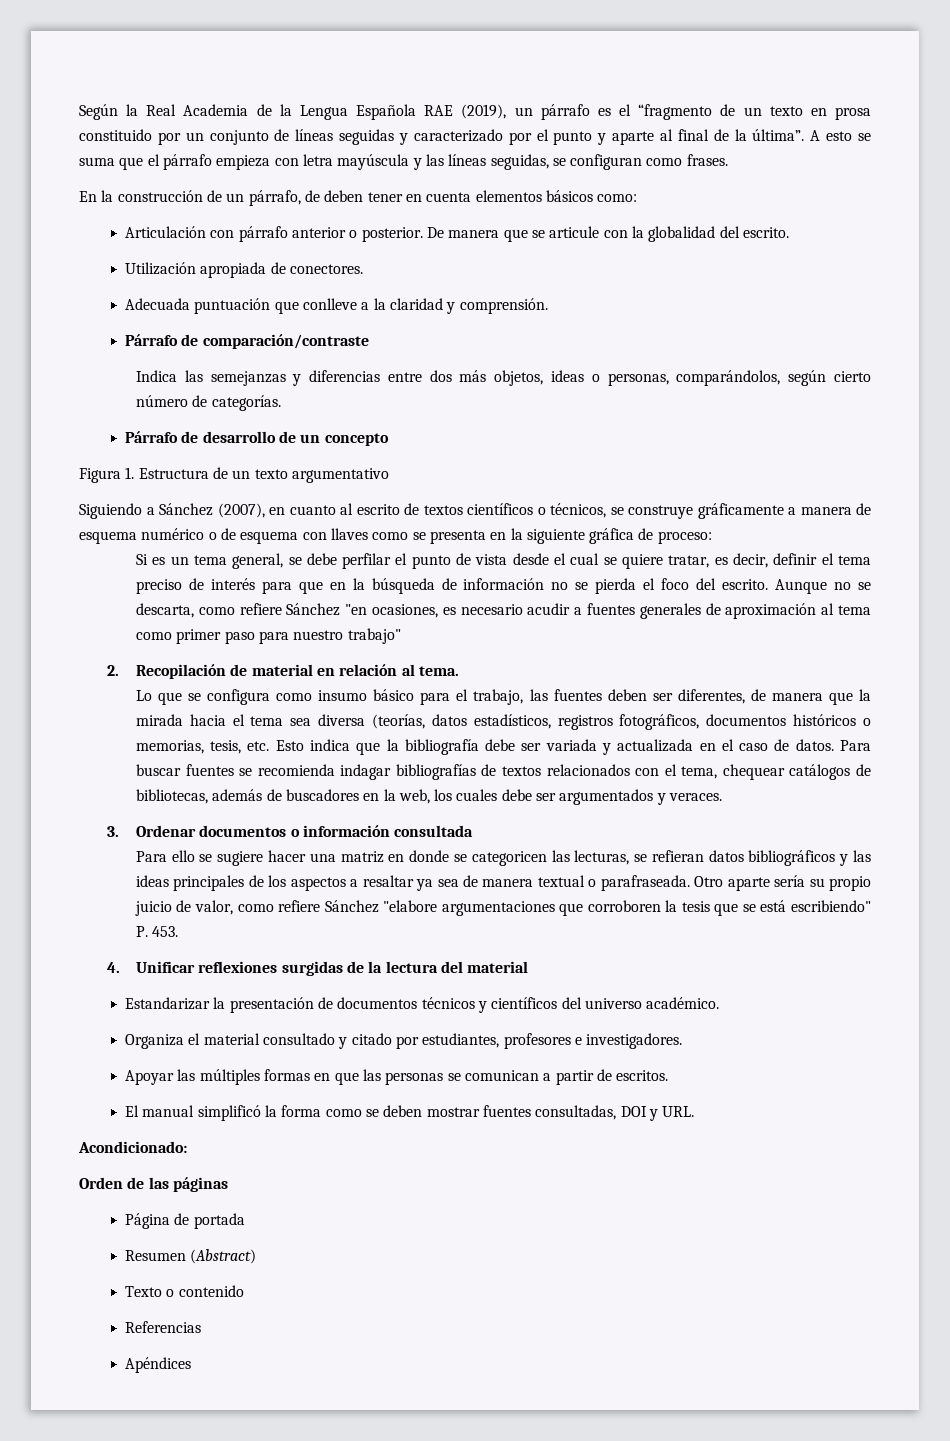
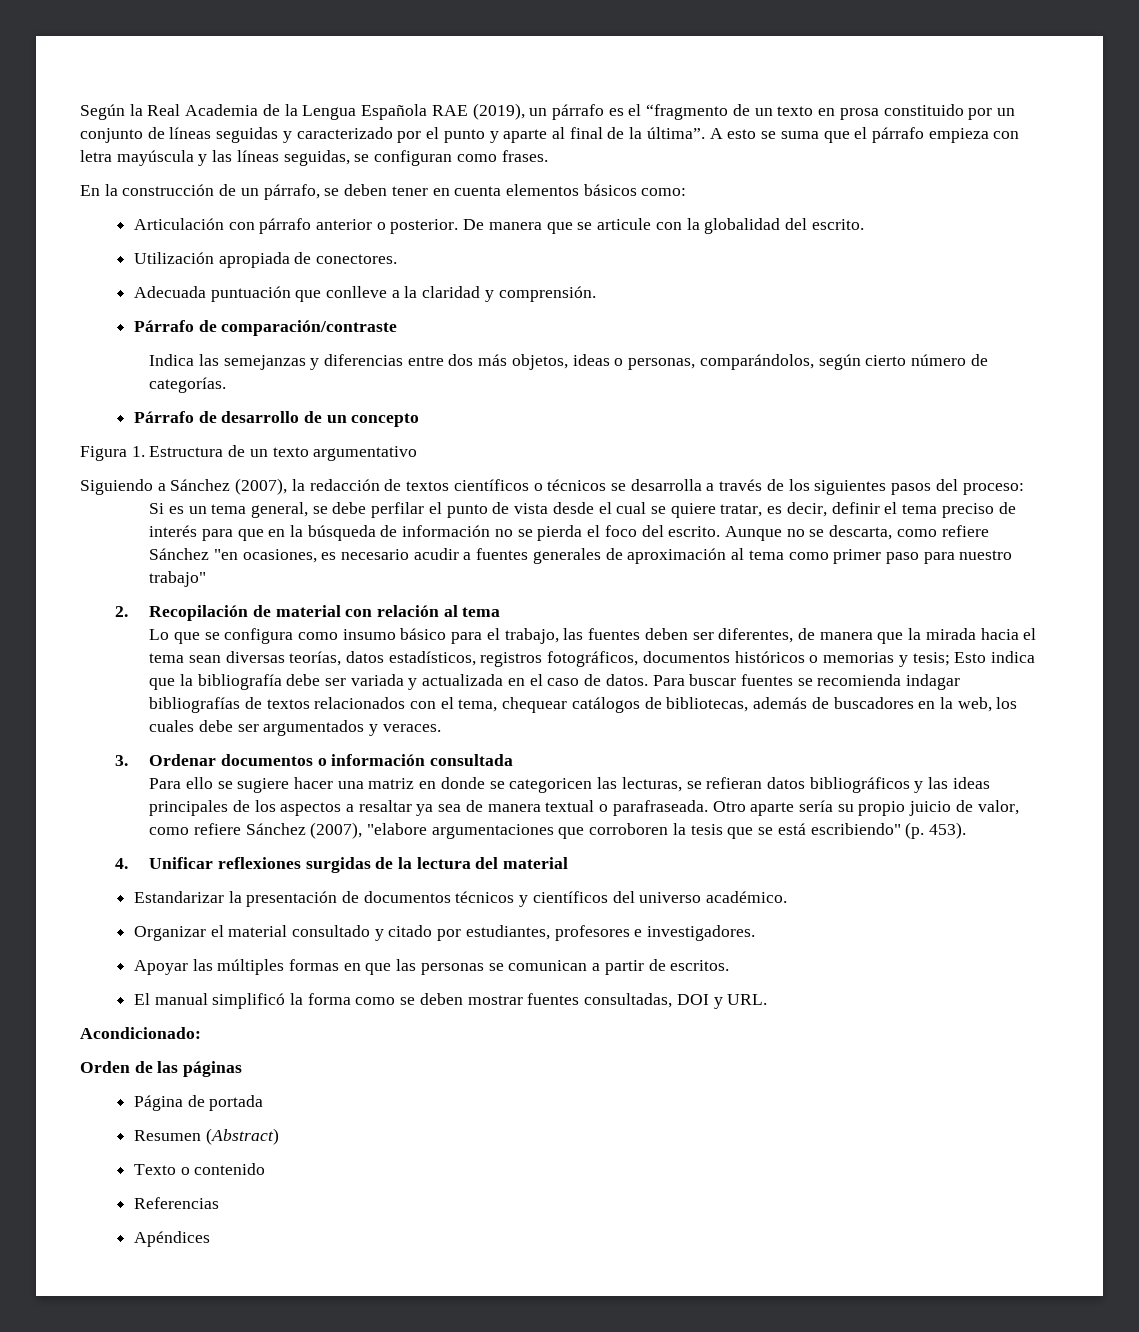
- En la construcción de un párrafo, de deben tener en cuenta elementos básicos como:
+ En la construcción de un párrafo, se deben tener en cuenta elementos básicos como:
- Siguiendo a Sánchez (2007), en cuanto al escrito de textos científicos o técnicos, se construye gráficamente a manera de esquema numérico o de esquema con llaves como se presenta en la siguiente gráfica de proceso:
+ Siguiendo a Sánchez (2007), la redacción de textos científicos o técnicos se desarrolla a través de los siguientes pasos del proceso:
- 2. Recopilación de material en relación al tema.
+ 2. Recopilación de material con relación al tema
- Lo que se configura como insumo básico para el trabajo, las fuentes deben ser diferentes, de manera que la mirada hacia el tema sea diversa (teorías, datos estadísticos, registros fotográficos, documentos históricos o memorias, tesis, etc. Esto indica que la bibliografía debe ser variada y actualizada en el caso de datos.
+ Lo que se configura como insumo básico para el trabajo, las fuentes deben ser diferentes, de manera que la mirada hacia el tema sean diversas teorías, datos estadísticos, registros fotográficos, documentos históricos o memorias y tesis; Esto indica que la bibliografía debe ser variada y actualizada en el caso de datos.
- Otro aparte sería su propio juicio de valor, como refiere Sánchez "elabore argumentaciones que corroboren la tesis que se está escribiendo" P. 453.
+ Otro aparte sería su propio juicio de valor, como refiere Sánchez (2007), "elabore argumentaciones que corroboren la tesis que se está escribiendo" (p. 453).
- Organiza el material consultado y citado por estudiantes, profesores e investigadores.
+ Organizar el material consultado y citado por estudiantes, profesores e investigadores.

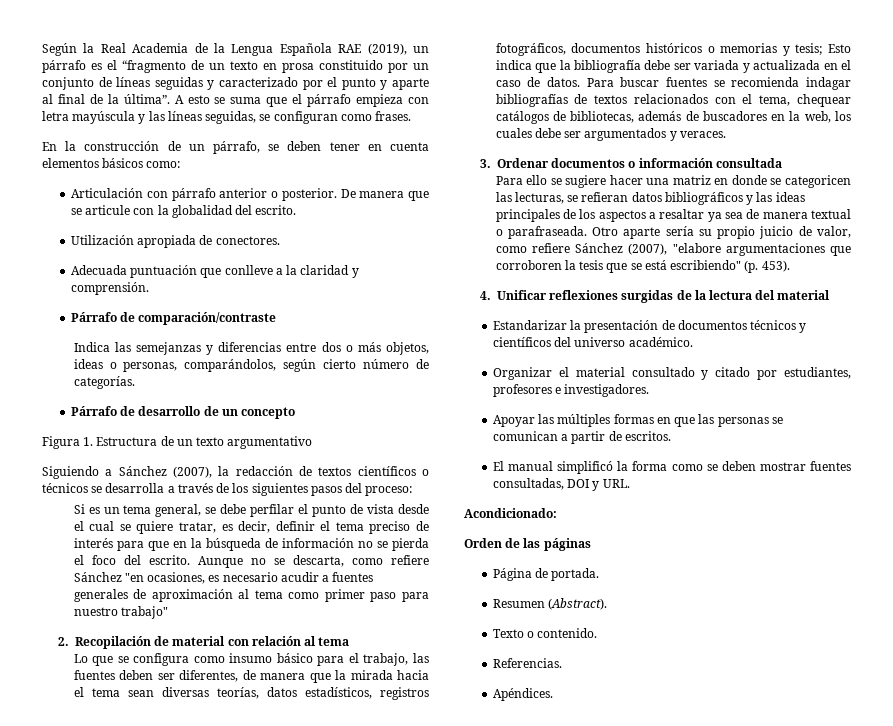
- Indica las semejanzas y diferencias entre dos más objetos, ideas o personas, comparándolos, según cierto número de categorías.
+ Indica las semejanzas y diferencias entre dos o más objetos, ideas o personas, comparándolos, según cierto número de categorías.
- Página de portada
+ Página de portada.
- Resumen (Abstract)
+ Resumen (Abstract).
- Texto o contenido
- Referencias
- Apéndices
+ Texto o contenido.
+ Referencias.
+ Apéndices.

